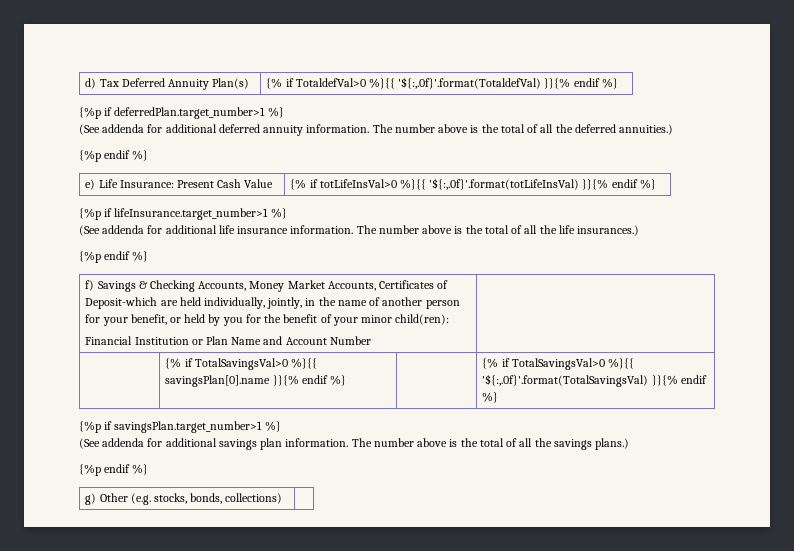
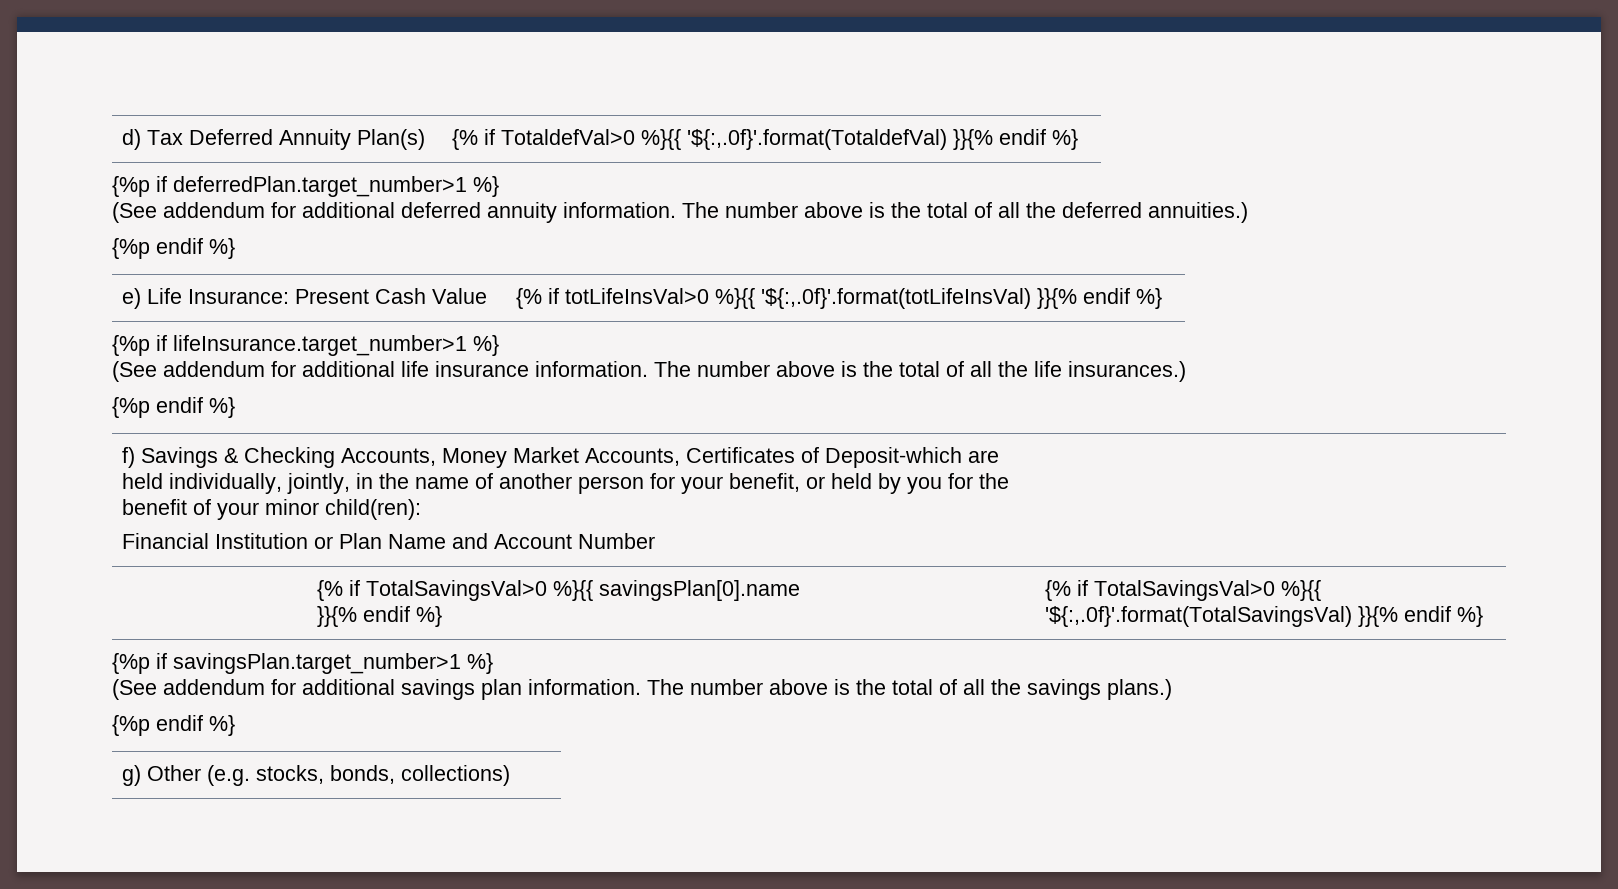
- (See addenda for additional deferred annuity information.
+ (See addendum for additional deferred annuity information.
- (See addenda for additional life insurance information.
+ (See addendum for additional life insurance information.
- (See addenda for additional savings plan information.
+ (See addendum for additional savings plan information.

